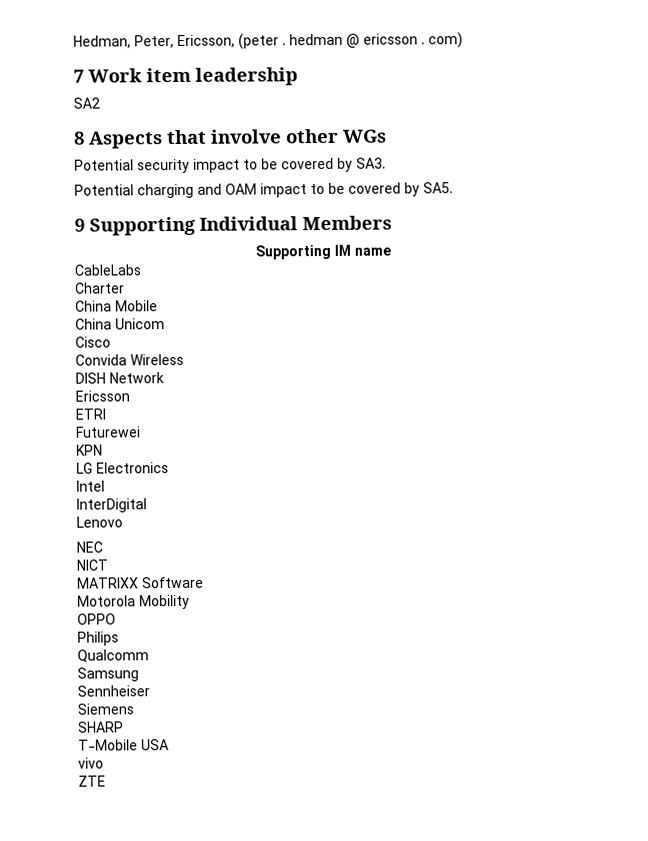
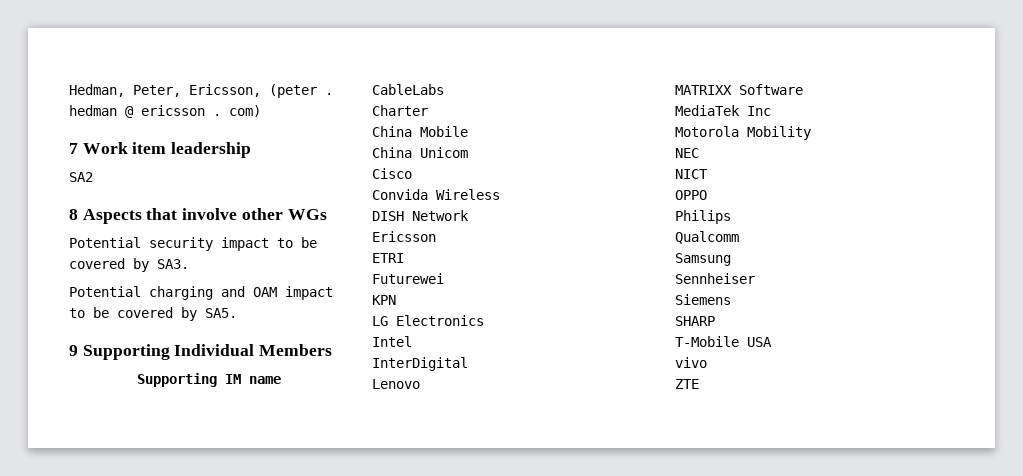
+ MATRIXX Software
+ MediaTek Inc
+ Motorola Mobility
  NEC
  NICT
- MATRIXX Software
- Motorola Mobility

